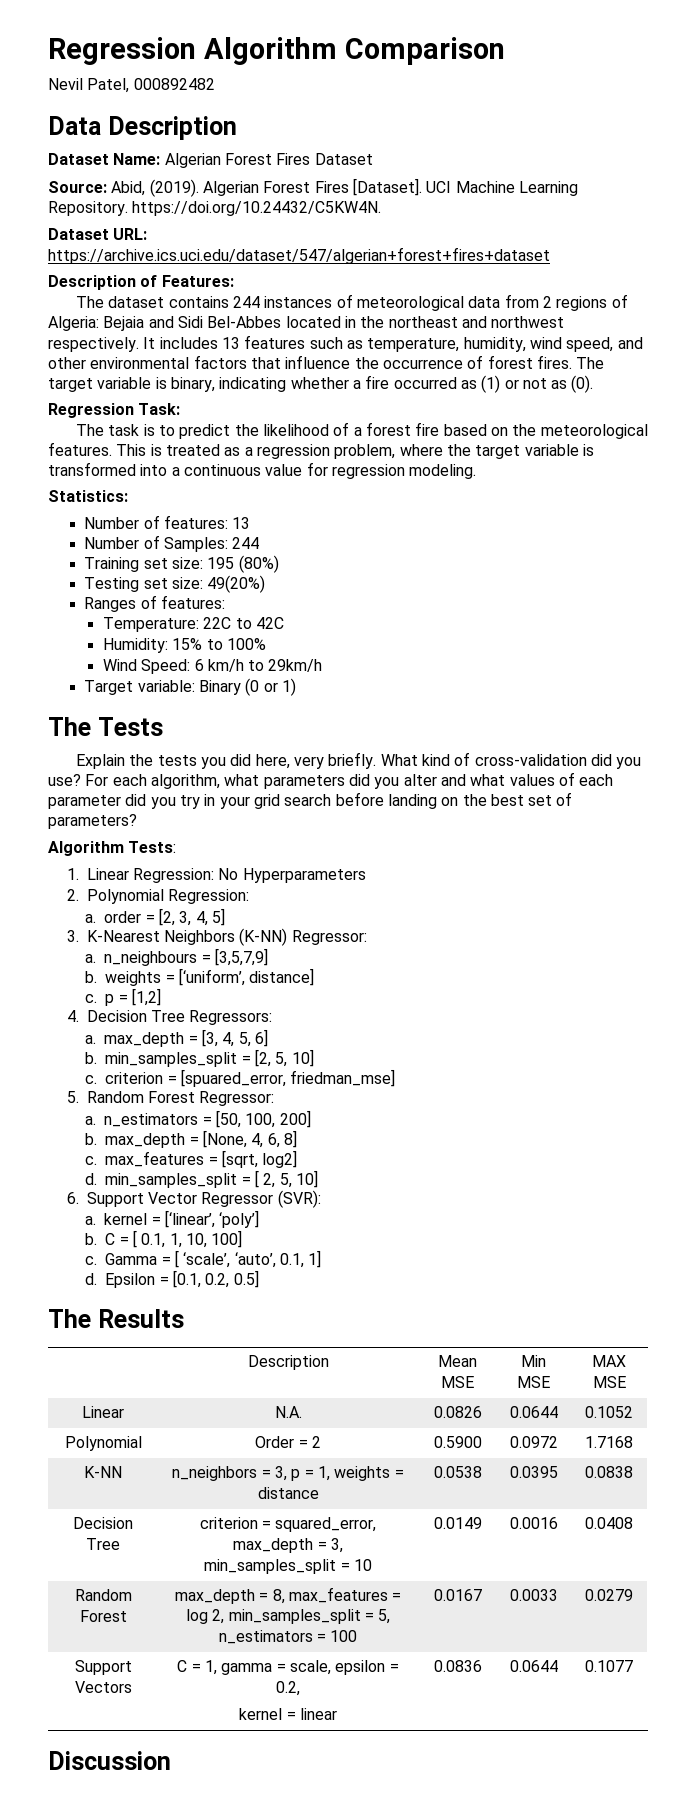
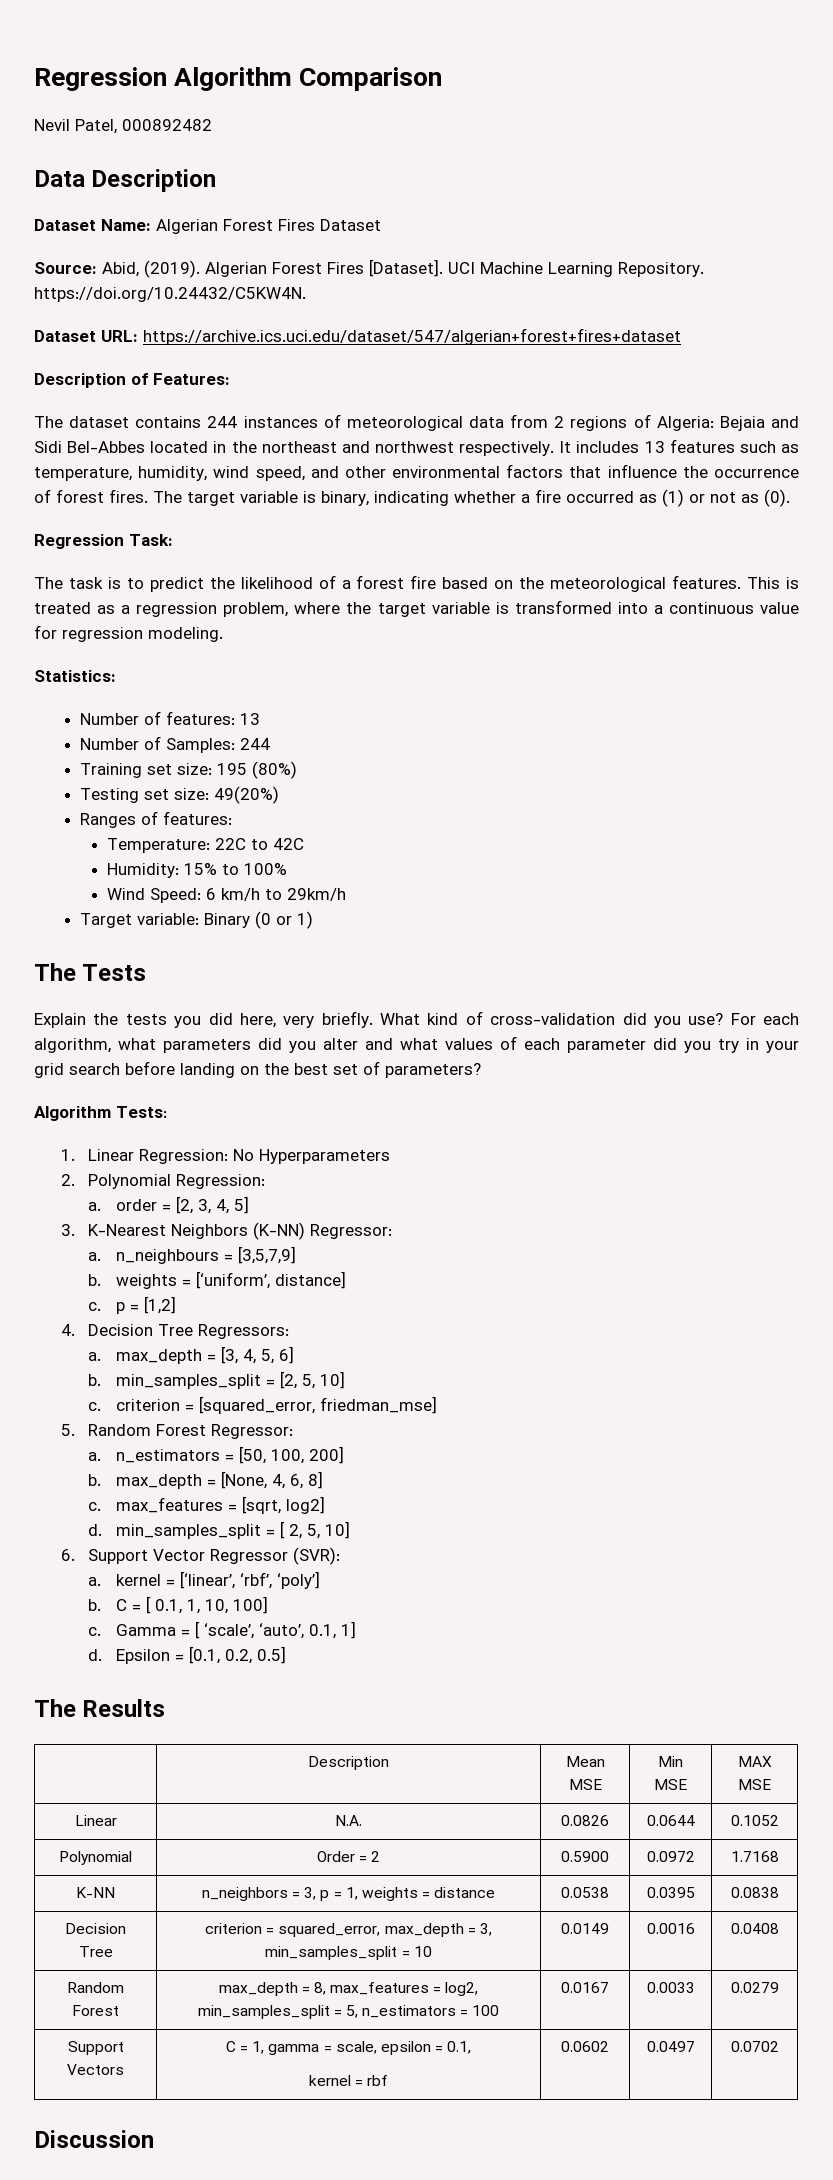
- c. criterion = [spuared_error, friedman_mse]
+ c. criterion = [squared_error, friedman_mse]
- a. kernel = [‘linear’, ‘poly’]
+ a. kernel = [‘linear’, ‘rbf’, ‘poly’]
- Random Forest | max_depth = 8, max_features = log 2, min_samples_split = 5, n_estimators = 100 | 0.0167 | 0.0033 | 0.0279
+ Random Forest | max_depth = 8, max_features = log2, min_samples_split = 5, n_estimators = 100 | 0.0167 | 0.0033 | 0.0279
- Support Vectors | C = 1, gamma = scale, epsilon = 0.2,
- kernel = linear | 0.0836 | 0.0644 | 0.1077
+ Support Vectors | C = 1, gamma = scale, epsilon = 0.1,
+ kernel = rbf | 0.0602 | 0.0497 | 0.0702

